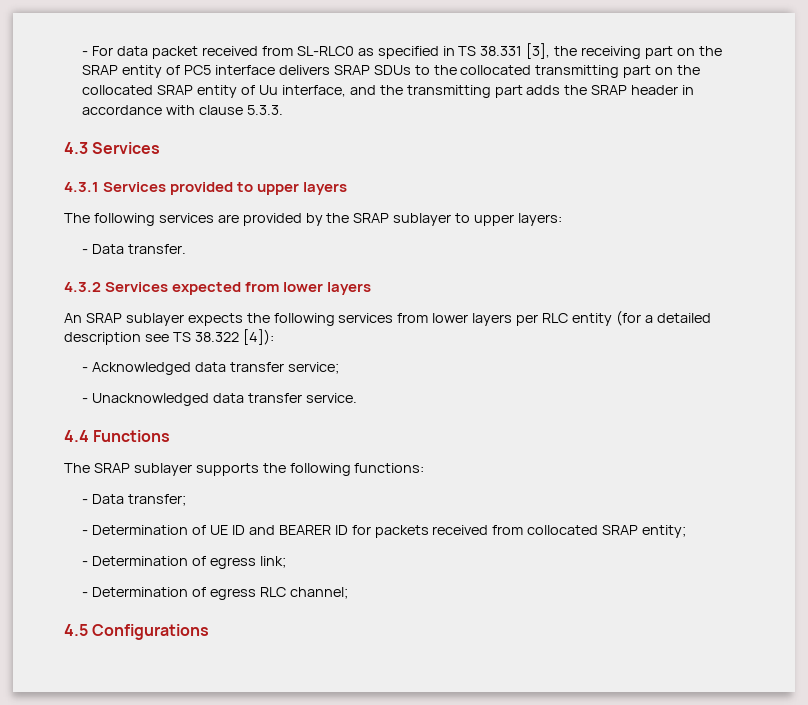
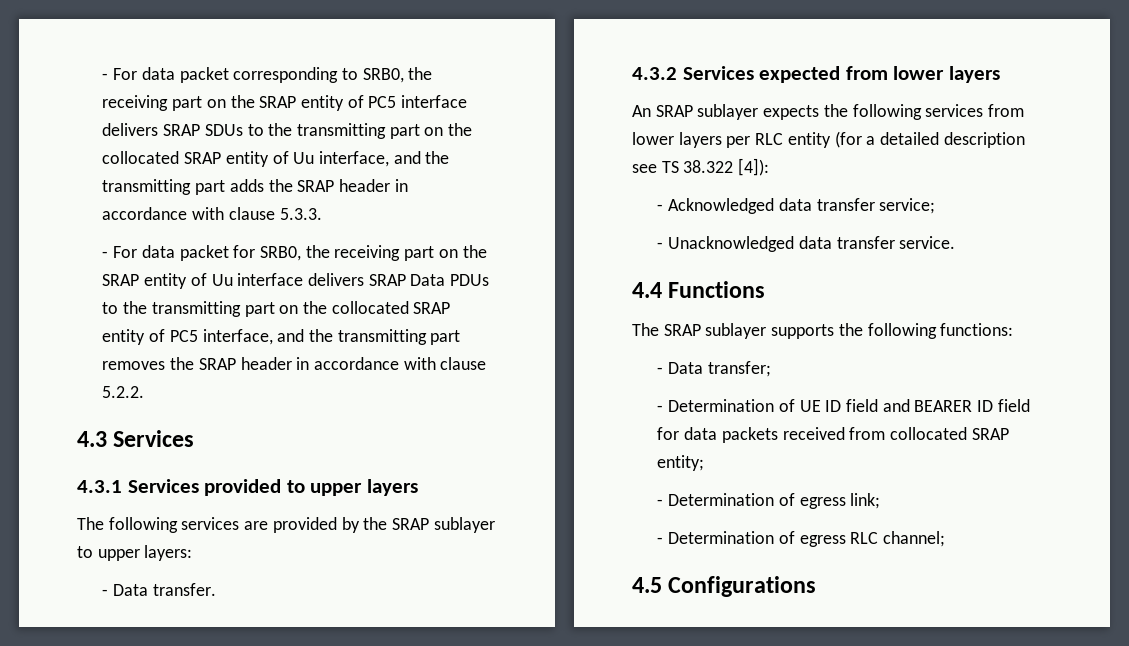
- - For data packet received from SL-RLC0 as specified in TS 38.331 [3], the receiving part on the SRAP entity of PC5 interface delivers SRAP SDUs to the collocated transmitting part on the collocated SRAP entity of Uu interface, and the transmitting part adds the SRAP header in accordance with clause 5.3.3.
+ - For data packet corresponding to SRB0, the receiving part on the SRAP entity of PC5 interface delivers SRAP SDUs to the transmitting part on the collocated SRAP entity of Uu interface, and the transmitting part adds the SRAP header in accordance with clause 5.3.3.
+ - For data packet for SRB0, the receiving part on the SRAP entity of Uu interface delivers SRAP Data PDUs to the transmitting part on the collocated SRAP entity of PC5 interface, and the transmitting part removes the SRAP header in accordance with clause 5.2.2.
- - Determination of UE ID and BEARER ID for packets received from collocated SRAP entity;
+ - Determination of UE ID field and BEARER ID field for data packets received from collocated SRAP entity;

